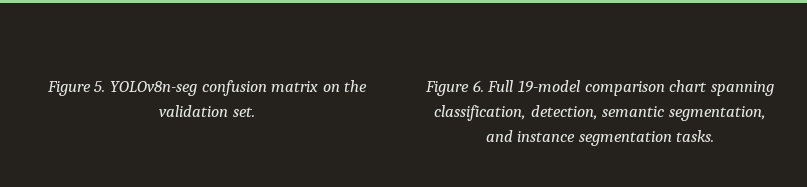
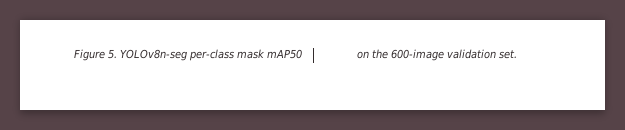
- Figure 5. YOLOv8n-seg confusion matrix on the validation set.
+ Figure 5. YOLOv8n-seg per-class mask mAP50 on the 600-image validation set.
- Figure 6. Full 19-model comparison chart spanning classification, detection, semantic segmentation, and instance segmentation tasks.

